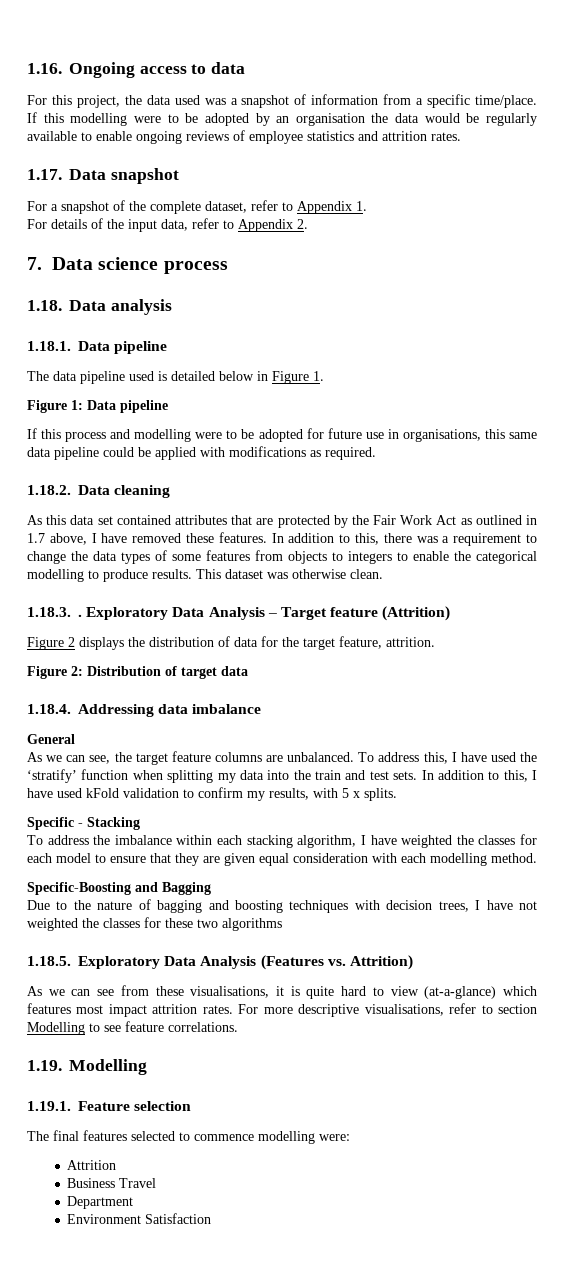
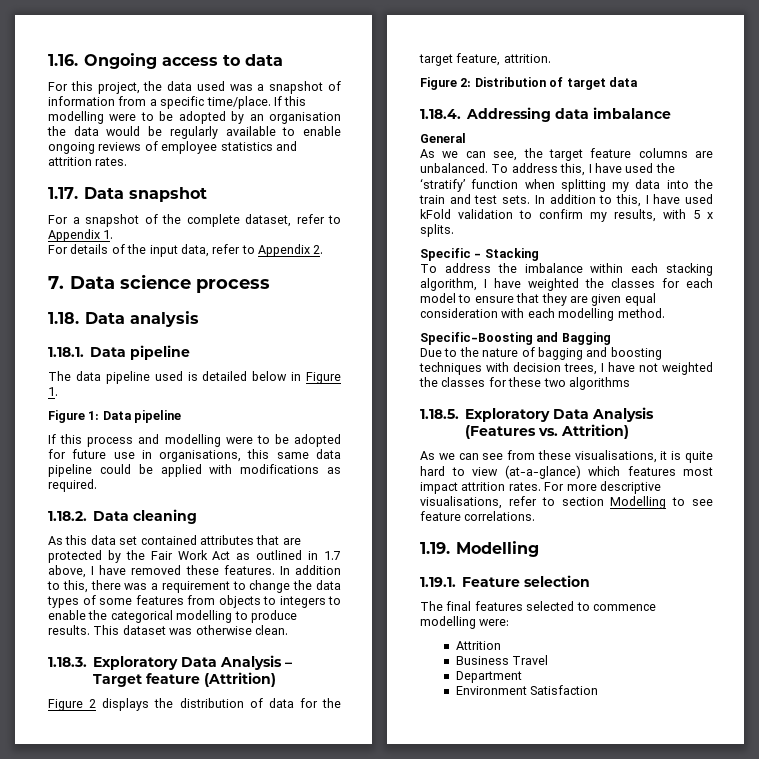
- 1.18.3. . Exploratory Data Analysis – Target feature (Attrition)
+ 1.18.3. Exploratory Data Analysis – Target feature (Attrition)

